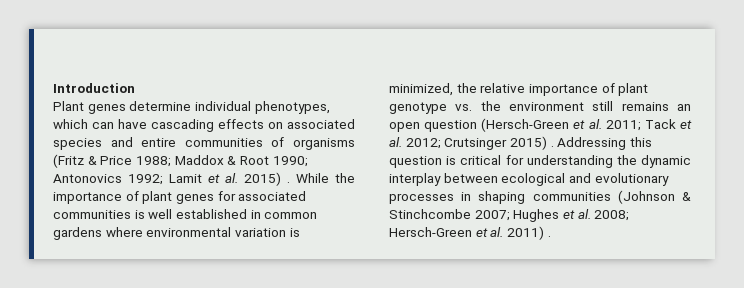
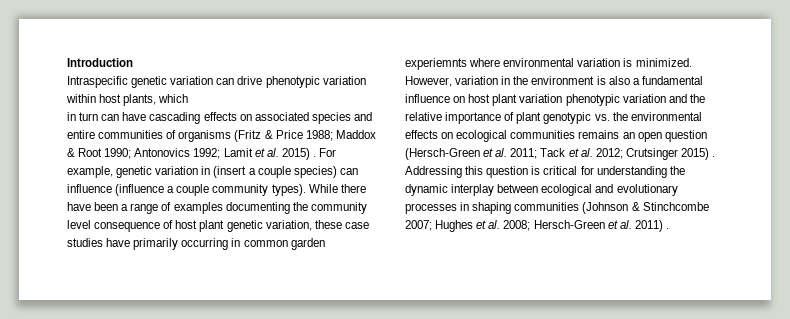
- Plant genes determine individual phenotypes, which can have cascading effects on associated species and entire communities of organisms (Fritz & Price 1988; Maddox & Root 1990; Antonovics 1992; Lamit et al. 2015) .
+ Intraspecific genetic variation can drive phenotypic variation within host plants, which
+ in turn can have cascading effects on associated species and entire communities of organisms (Fritz & Price 1988; Maddox & Root 1990; Antonovics 1992; Lamit et al. 2015) .
- While the importance of plant genes for associated communities is well established in common gardens where environmental variation is minimized, the relative importance of plant genotype vs. the environment still remains an open question (Hersch-Green et al. 2011; Tack et al. 2012; Crutsinger 2015) .
+ For example, genetic variation in (insert a couple species) can influence (influence a couple community types). While there have been a range of examples documenting the community level consequence of host plant genetic variation, these case studies have primarily occurring in common garden experiemnts where environmental variation is minimized. However, variation in the environment is also a fundamental influence on host plant variation phenotypic variation and the relative importance of plant genotypic vs. the environmental effects on ecological communities remains an open question (Hersch-Green et al. 2011; Tack et al. 2012; Crutsinger 2015) .

